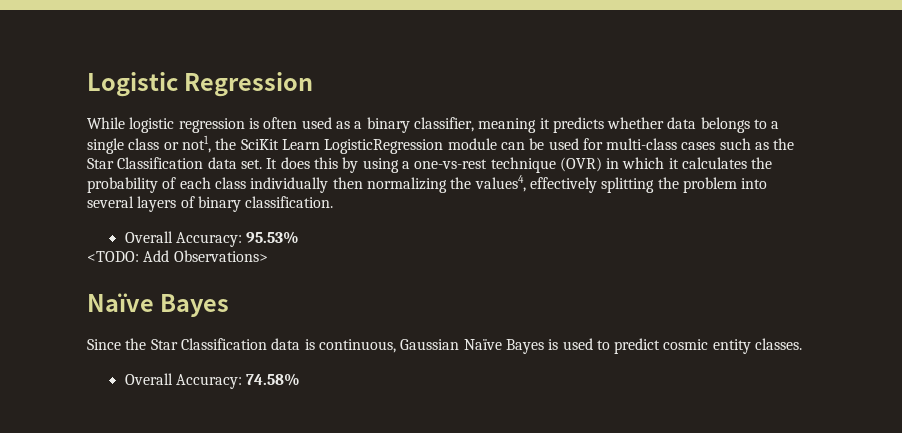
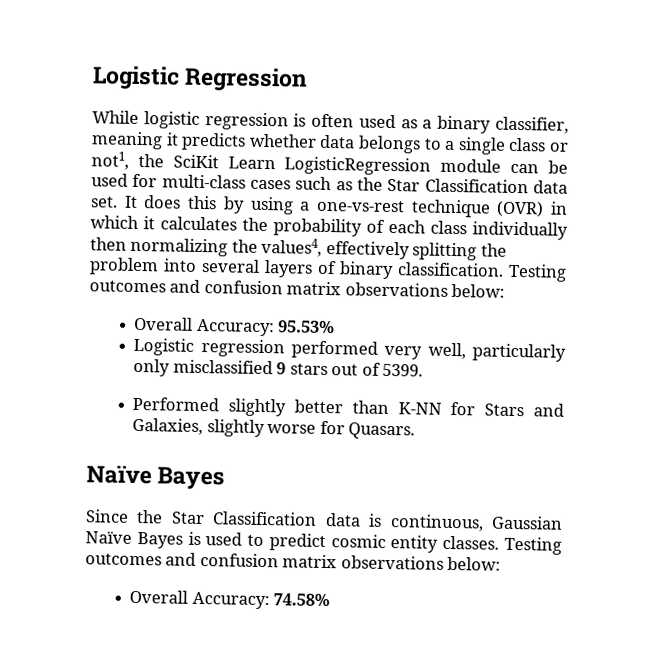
- It does this by using a one-vs-rest technique (OVR) in which it calculates the probability of each class individually then normalizing the values4, effectively splitting the problem into several layers of binary classification.
+ It does this by using a one-vs-rest technique (OVR) in which it calculates the probability of each class individually then normalizing the values4, effectively splitting the problem into several layers of binary classification. Testing outcomes and confusion matrix observations below:
  Overall Accuracy: 95.53%
- <TODO: Add Observations>
+ Logistic regression performed very well, particularly only misclassified 9 stars out of 5399.
+ Performed slightly better than K-NN for Stars and Galaxies, slightly worse for Quasars.
- Since the Star Classification data is continuous, Gaussian Naïve Bayes is used to predict cosmic entity classes.
+ Since the Star Classification data is continuous, Gaussian Naïve Bayes is used to predict cosmic entity classes. Testing outcomes and confusion matrix observations below:

